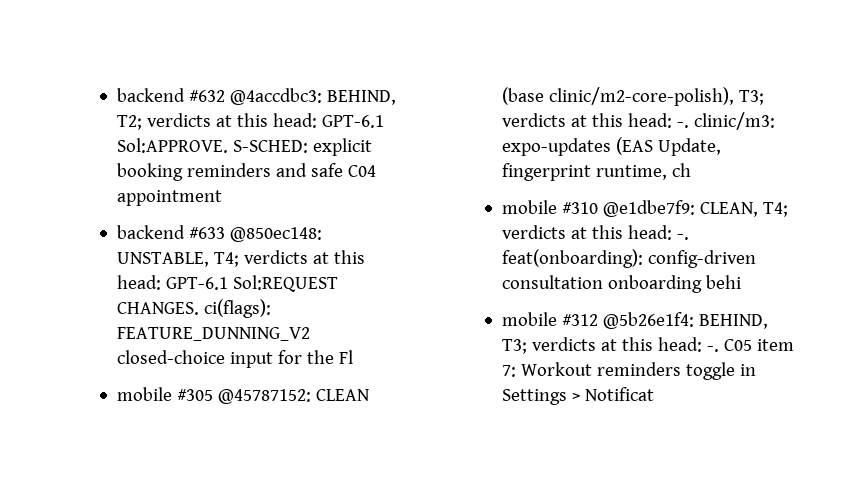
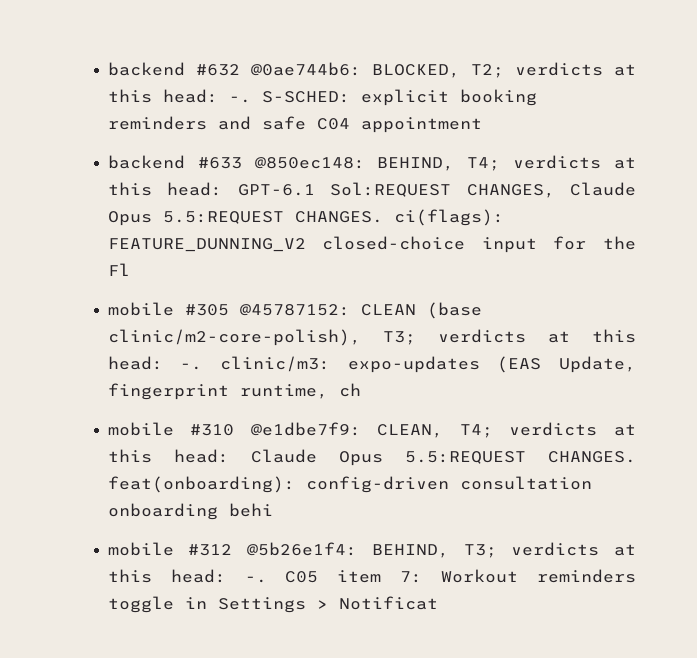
- backend #632 @4accdbc3: BEHIND, T2; verdicts at this head: GPT-6.1 Sol:APPROVE.
+ backend #632 @0ae744b6: BLOCKED, T2; verdicts at this head: -.
- backend #633 @850ec148: UNSTABLE, T4; verdicts at this head: GPT-6.1 Sol:REQUEST CHANGES. ci(flags): FEATURE_DUNNING_V2 closed-choice input for the Fl
+ backend #633 @850ec148: BEHIND, T4; verdicts at this head: GPT-6.1 Sol:REQUEST CHANGES, Claude Opus 5.5:REQUEST CHANGES. ci(flags): FEATURE_DUNNING_V2 closed-choice input for the Fl
- mobile #310 @e1dbe7f9: CLEAN, T4; verdicts at this head: -. feat(onboarding): config-driven consultation onboarding behi
+ mobile #310 @e1dbe7f9: CLEAN, T4; verdicts at this head: Claude Opus 5.5:REQUEST CHANGES. feat(onboarding): config-driven consultation onboarding behi

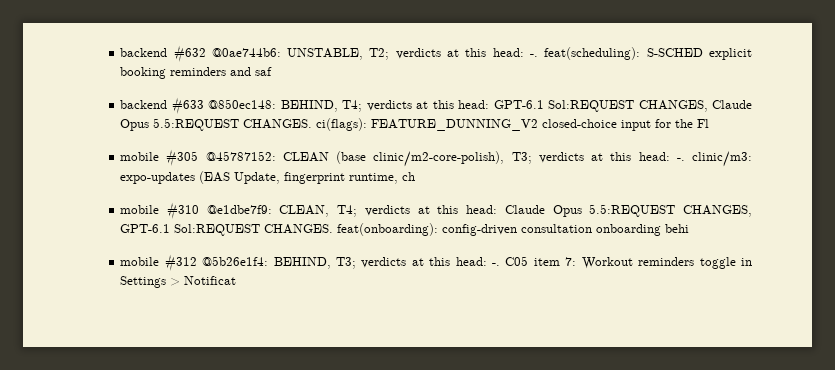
- backend #632 @0ae744b6: BLOCKED, T2; verdicts at this head: -. S-SCHED: explicit booking reminders and safe C04 appointment
+ backend #632 @0ae744b6: UNSTABLE, T2; verdicts at this head: -. feat(scheduling): S-SCHED explicit booking reminders and saf
- mobile #310 @e1dbe7f9: CLEAN, T4; verdicts at this head: Claude Opus 5.5:REQUEST CHANGES. feat(onboarding): config-driven consultation onboarding behi
+ mobile #310 @e1dbe7f9: CLEAN, T4; verdicts at this head: Claude Opus 5.5:REQUEST CHANGES, GPT-6.1 Sol:REQUEST CHANGES. feat(onboarding): config-driven consultation onboarding behi

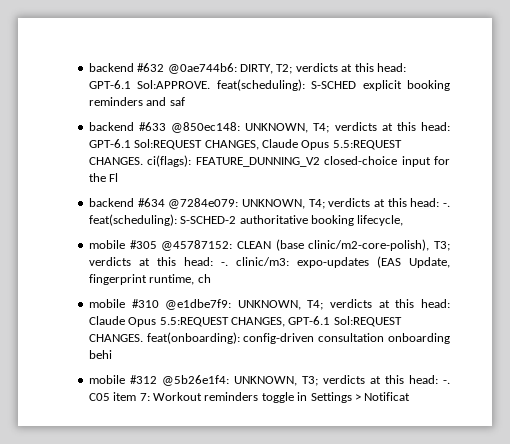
- backend #632 @0ae744b6: UNSTABLE, T2; verdicts at this head: -. feat(scheduling): S-SCHED explicit booking reminders and saf
+ backend #632 @0ae744b6: DIRTY, T2; verdicts at this head: GPT-6.1 Sol:APPROVE. feat(scheduling): S-SCHED explicit booking reminders and saf
- backend #633 @850ec148: BEHIND, T4; verdicts at this head: GPT-6.1 Sol:REQUEST CHANGES, Claude Opus 5.5:REQUEST CHANGES. ci(flags): FEATURE_DUNNING_V2 closed-choice input for the Fl
+ backend #633 @850ec148: UNKNOWN, T4; verdicts at this head: GPT-6.1 Sol:REQUEST CHANGES, Claude Opus 5.5:REQUEST CHANGES. ci(flags): FEATURE_DUNNING_V2 closed-choice input for the Fl
+ backend #634 @7284e079: UNKNOWN, T4; verdicts at this head: -. feat(scheduling): S-SCHED-2 authoritative booking lifecycle,
- mobile #310 @e1dbe7f9: CLEAN, T4; verdicts at this head: Claude Opus 5.5:REQUEST CHANGES, GPT-6.1 Sol:REQUEST CHANGES. feat(onboarding): config-driven consultation onboarding behi
+ mobile #310 @e1dbe7f9: UNKNOWN, T4; verdicts at this head: Claude Opus 5.5:REQUEST CHANGES, GPT-6.1 Sol:REQUEST CHANGES. feat(onboarding): config-driven consultation onboarding behi
- mobile #312 @5b26e1f4: BEHIND, T3; verdicts at this head: -.
+ mobile #312 @5b26e1f4: UNKNOWN, T3; verdicts at this head: -.

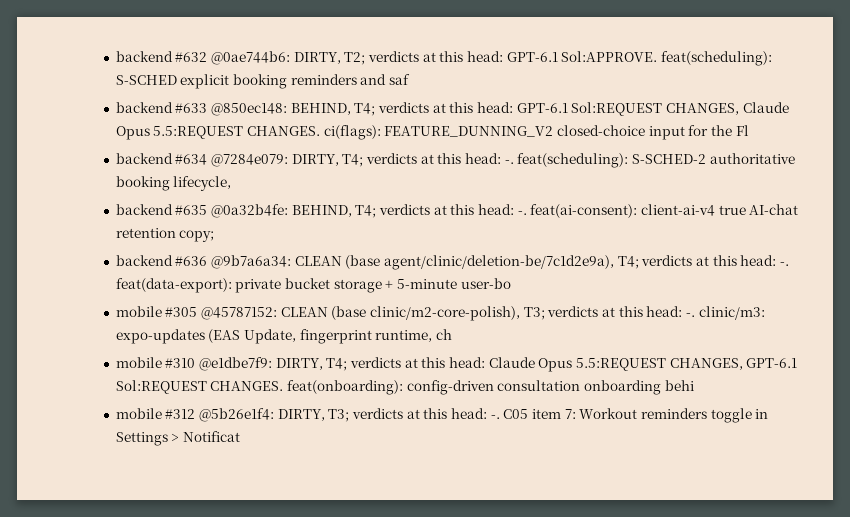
- backend #633 @850ec148: UNKNOWN, T4; verdicts at this head: GPT-6.1 Sol:REQUEST CHANGES, Claude Opus 5.5:REQUEST CHANGES. ci(flags): FEATURE_DUNNING_V2 closed-choice input for the Fl
+ backend #633 @850ec148: BEHIND, T4; verdicts at this head: GPT-6.1 Sol:REQUEST CHANGES, Claude Opus 5.5:REQUEST CHANGES. ci(flags): FEATURE_DUNNING_V2 closed-choice input for the Fl
- backend #634 @7284e079: UNKNOWN, T4; verdicts at this head: -. feat(scheduling): S-SCHED-2 authoritative booking lifecycle,
+ backend #634 @7284e079: DIRTY, T4; verdicts at this head: -. feat(scheduling): S-SCHED-2 authoritative booking lifecycle,
+ backend #635 @0a32b4fe: BEHIND, T4; verdicts at this head: -. feat(ai-consent): client-ai-v4 true AI-chat retention copy;
+ backend #636 @9b7a6a34: CLEAN (base agent/clinic/deletion-be/7c1d2e9a), T4; verdicts at this head: -. feat(data-export): private bucket storage + 5-minute user-bo
- mobile #310 @e1dbe7f9: UNKNOWN, T4; verdicts at this head: Claude Opus 5.5:REQUEST CHANGES, GPT-6.1 Sol:REQUEST CHANGES. feat(onboarding): config-driven consultation onboarding behi
+ mobile #310 @e1dbe7f9: DIRTY, T4; verdicts at this head: Claude Opus 5.5:REQUEST CHANGES, GPT-6.1 Sol:REQUEST CHANGES. feat(onboarding): config-driven consultation onboarding behi
- mobile #312 @5b26e1f4: UNKNOWN, T3; verdicts at this head: -.
+ mobile #312 @5b26e1f4: DIRTY, T3; verdicts at this head: -.

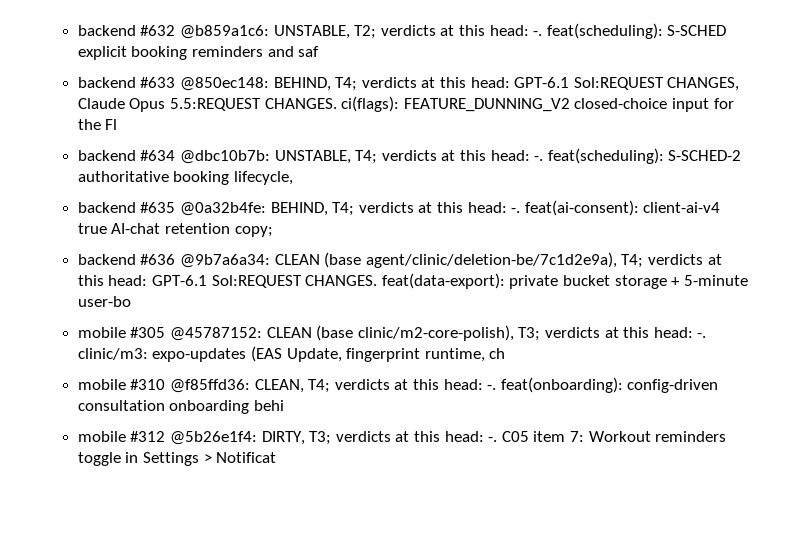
- backend #632 @0ae744b6: DIRTY, T2; verdicts at this head: GPT-6.1 Sol:APPROVE. feat(scheduling): S-SCHED explicit booking reminders and saf
+ backend #632 @b859a1c6: UNSTABLE, T2; verdicts at this head: -. feat(scheduling): S-SCHED explicit booking reminders and saf
- backend #634 @7284e079: DIRTY, T4; verdicts at this head: -. feat(scheduling): S-SCHED-2 authoritative booking lifecycle,
+ backend #634 @dbc10b7b: UNSTABLE, T4; verdicts at this head: -. feat(scheduling): S-SCHED-2 authoritative booking lifecycle,
- backend #636 @9b7a6a34: CLEAN (base agent/clinic/deletion-be/7c1d2e9a), T4; verdicts at this head: -. feat(data-export): private bucket storage + 5-minute user-bo
+ backend #636 @9b7a6a34: CLEAN (base agent/clinic/deletion-be/7c1d2e9a), T4; verdicts at this head: GPT-6.1 Sol:REQUEST CHANGES. feat(data-export): private bucket storage + 5-minute user-bo
- mobile #310 @e1dbe7f9: DIRTY, T4; verdicts at this head: Claude Opus 5.5:REQUEST CHANGES, GPT-6.1 Sol:REQUEST CHANGES. feat(onboarding): config-driven consultation onboarding behi
+ mobile #310 @f85ffd36: CLEAN, T4; verdicts at this head: -. feat(onboarding): config-driven consultation onboarding behi

